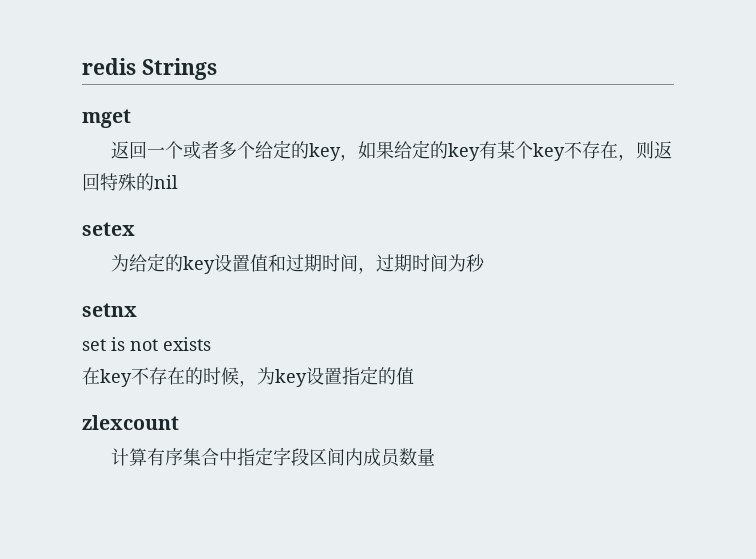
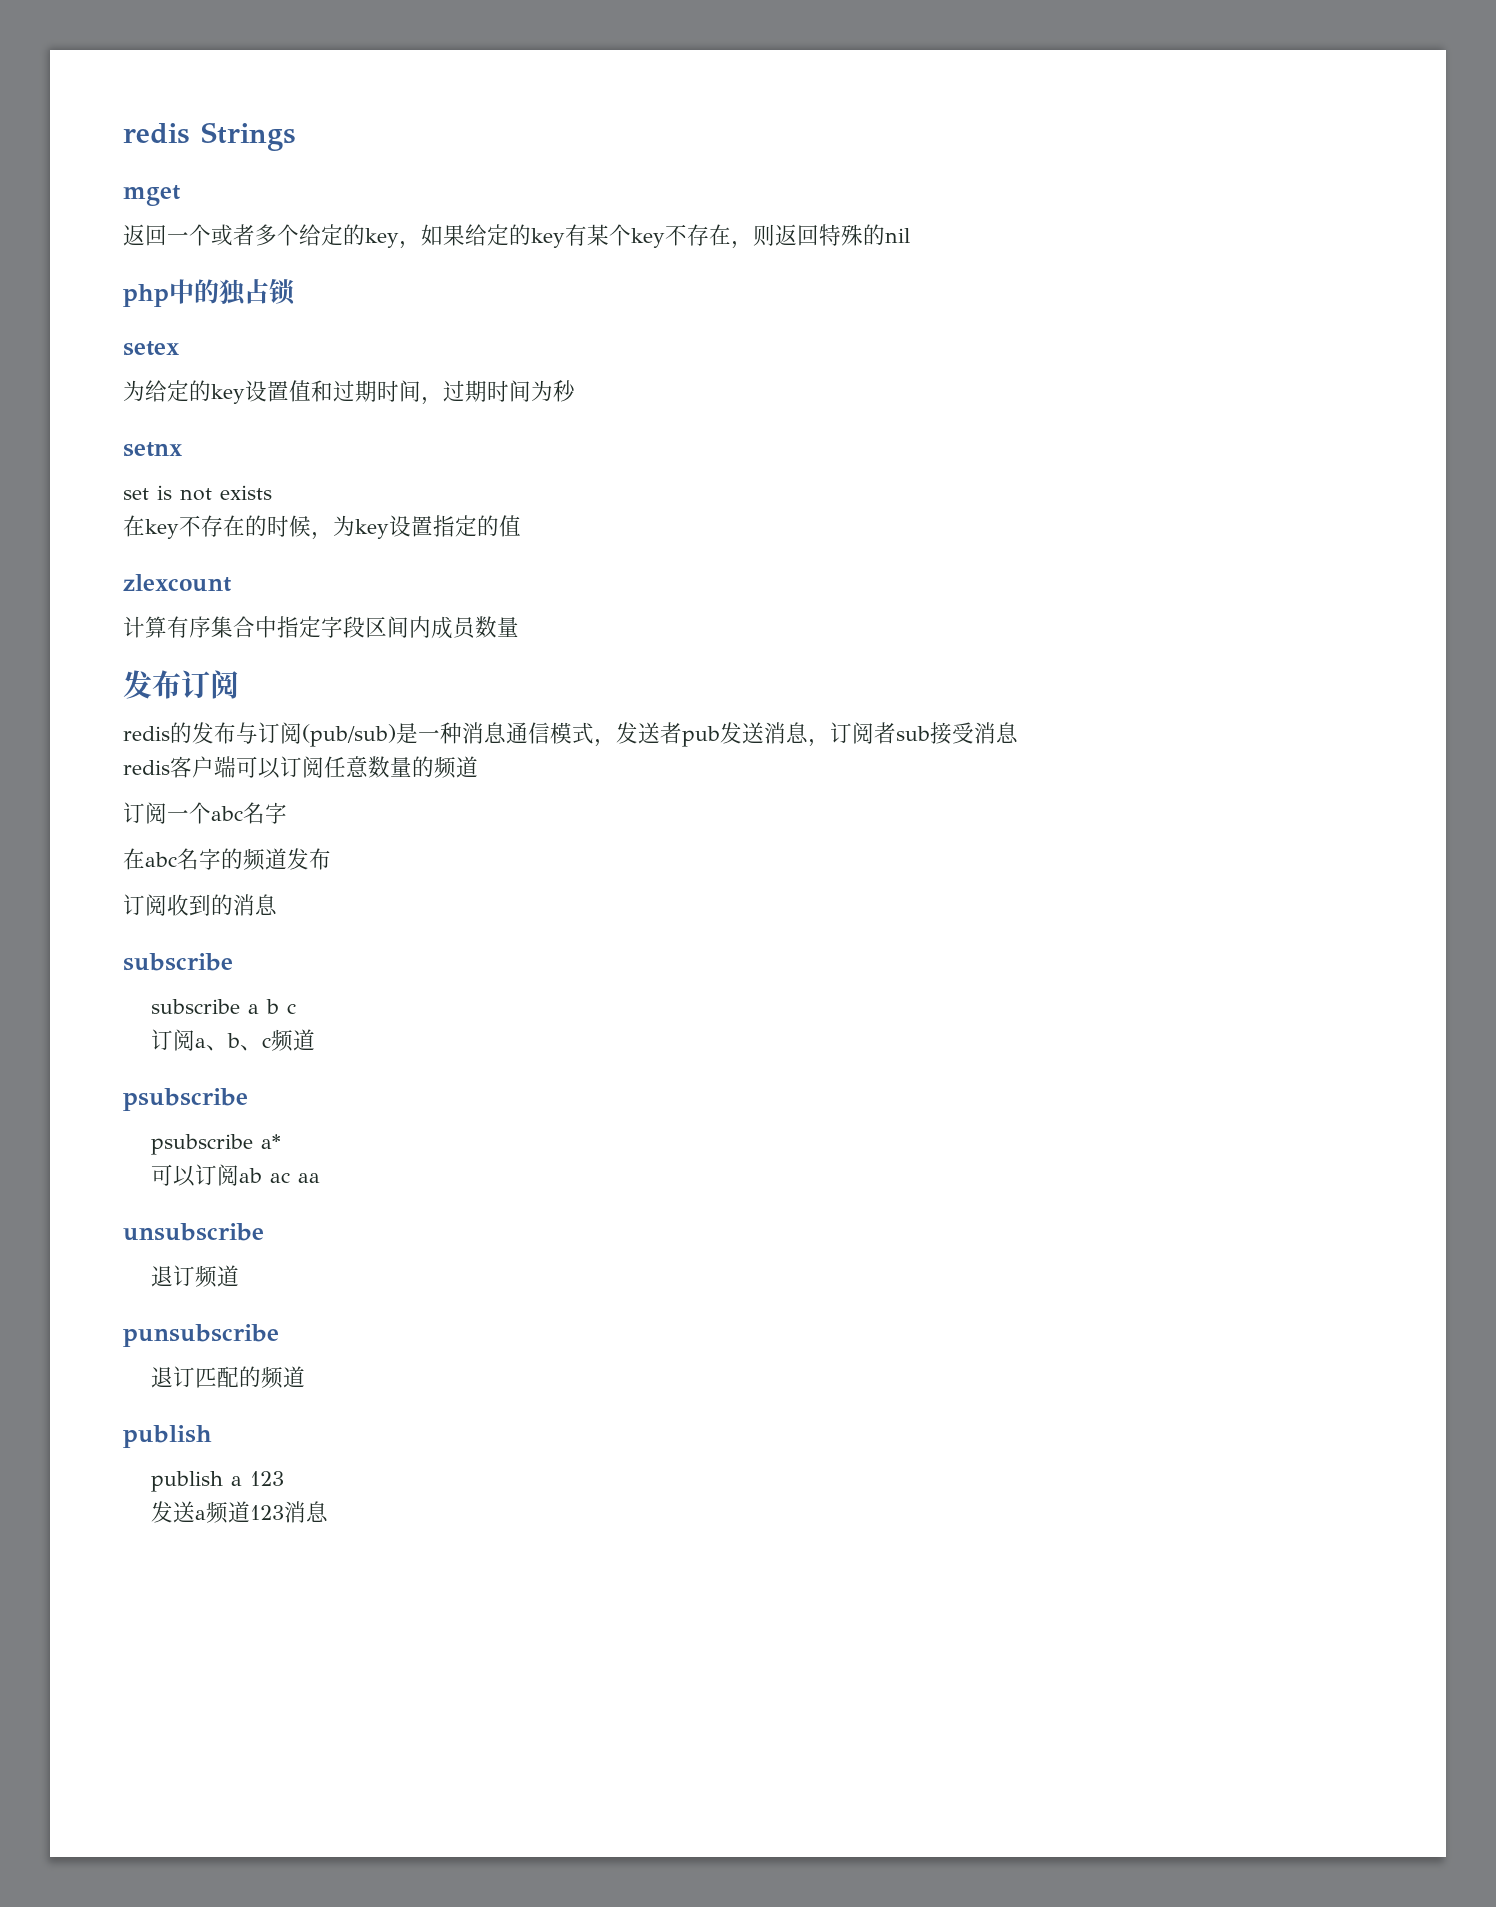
+ php中的独占锁
+ 发布订阅
+ redis的发布与订阅(pub/sub)是一种消息通信模式，发送者pub发送消息，订阅者sub接受消息
+ redis客户端可以订阅任意数量的频道
+ 订阅一个abc名字
+ 在abc名字的频道发布
+ 订阅收到的消息
+ subscribe
+ subscribe a b c
+ 订阅a、b、c频道
+ psubscribe
+ psubscribe a*
+ 可以订阅ab ac aa
+ unsubscribe
+ 退订频道
+ punsubscribe
+ 退订匹配的频道
+ publish
+ publish a 123
+ 发送a频道123消息

